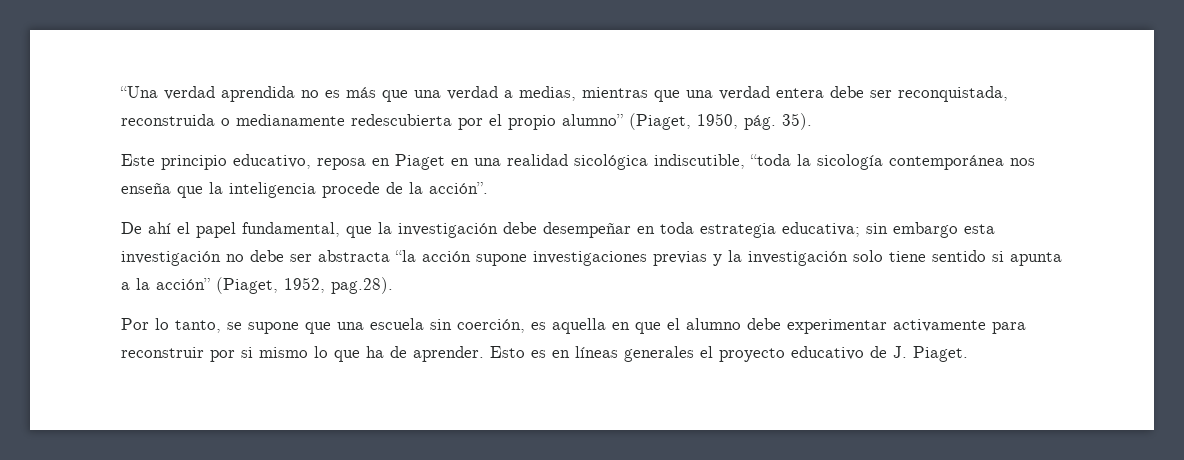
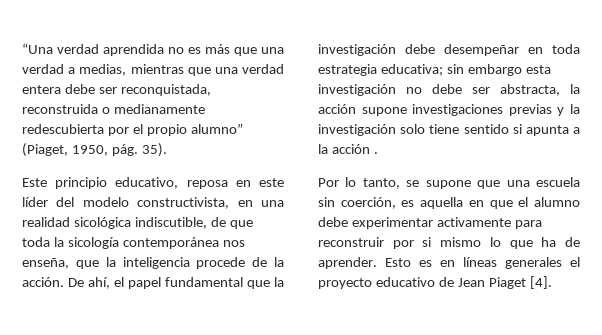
- Este principio educativo, reposa en Piaget en una realidad sicológica indiscutible, “toda la sicología contemporánea nos enseña que la inteligencia procede de la acción”.
- De ahí el papel fundamental, que la investigación debe desempeñar en toda estrategia educativa; sin embargo esta investigación no debe ser abstracta “la acción supone investigaciones previas y la investigación solo tiene sentido si apunta a la acción” (Piaget, 1952, pag.28).
+ Este principio educativo, reposa en este líder del modelo constructivista, en una realidad sicológica indiscutible, de que toda la sicología contemporánea nos enseña, que la inteligencia procede de la acción. De ahí, el papel fundamental que la investigación debe desempeñar en toda estrategia educativa; sin embargo esta investigación no debe ser abstracta, la acción supone investigaciones previas y la investigación solo tiene sentido si apunta a la acción .
- Esto es en líneas generales el proyecto educativo de J. Piaget.
+ Esto es en líneas generales el proyecto educativo de Jean Piaget [4].

